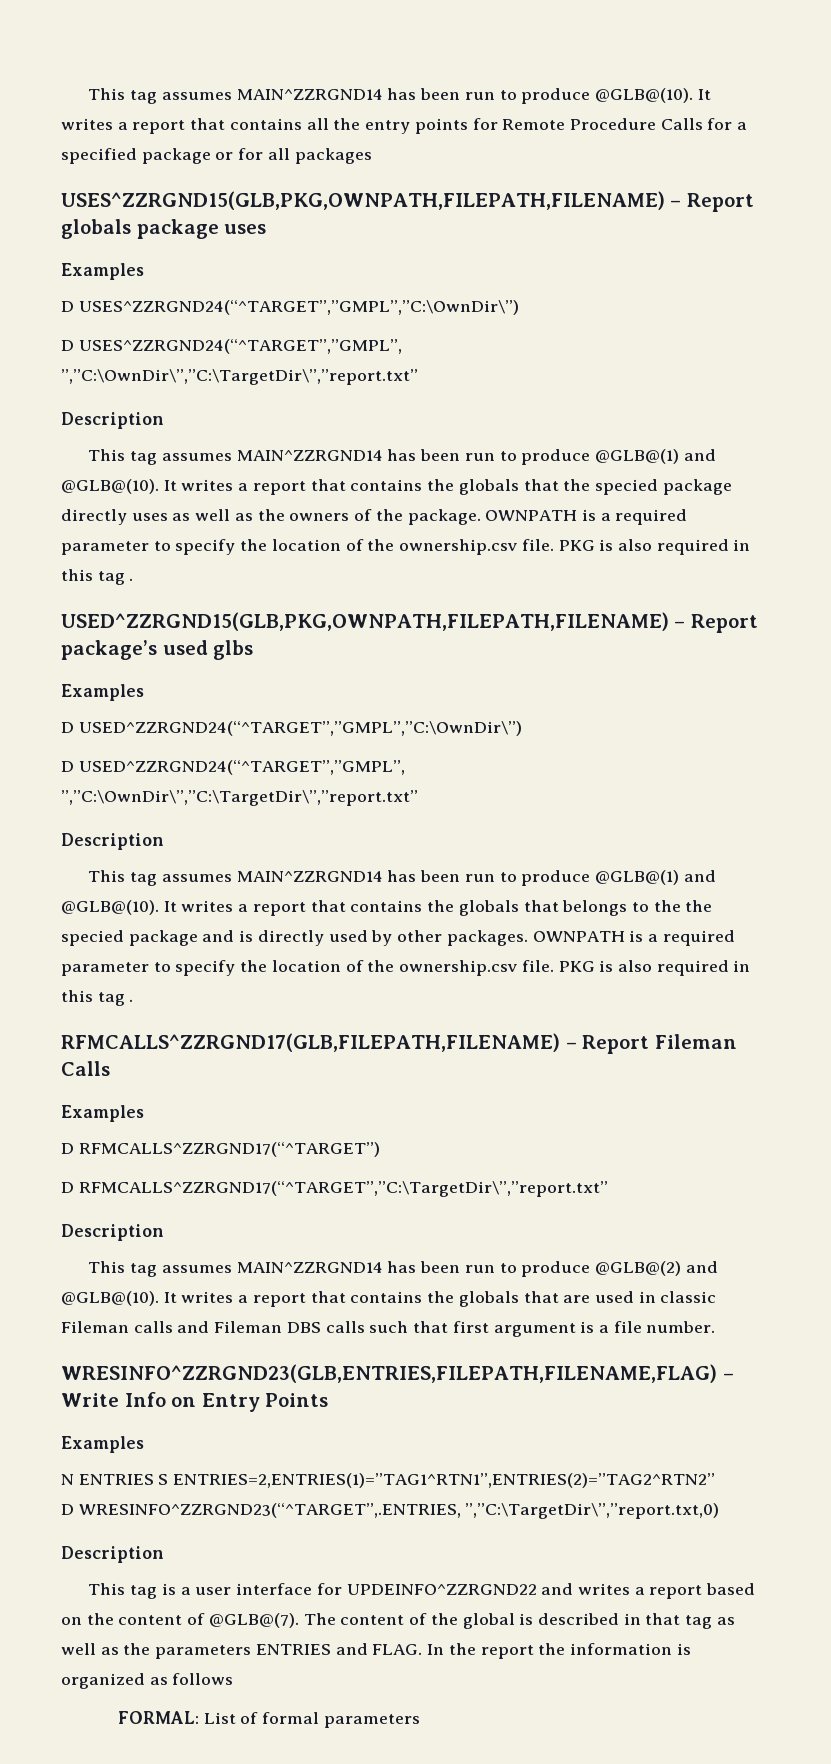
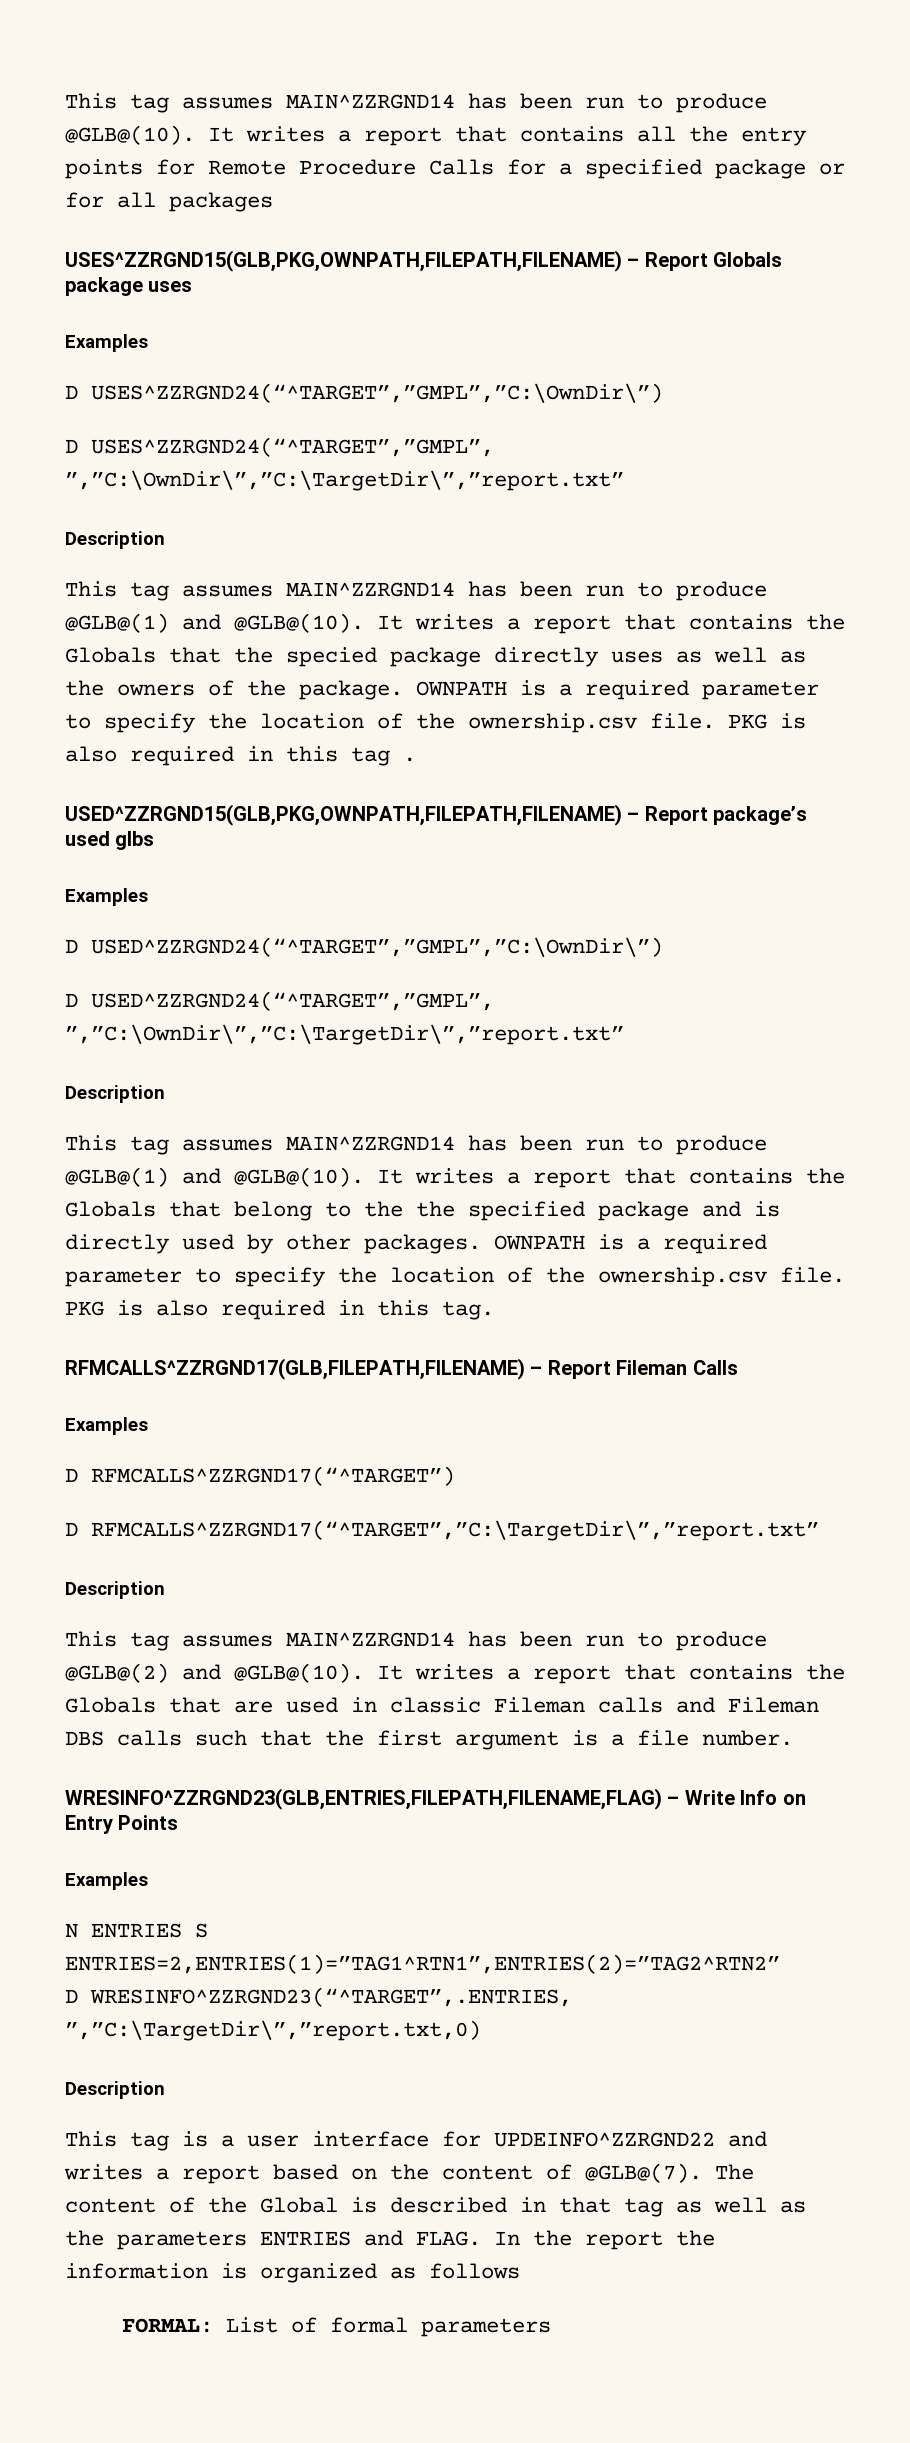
- USES^ZZRGND15(GLB,PKG,OWNPATH,FILEPATH,FILENAME) – Report globals package uses
+ USES^ZZRGND15(GLB,PKG,OWNPATH,FILEPATH,FILENAME) – Report Globals package uses
- It writes a report that contains the globals that the specied package directly uses as well as the owners of the package.
+ It writes a report that contains the Globals that the specied package directly uses as well as the owners of the package.
- It writes a report that contains the globals that belongs to the the specied package and is directly used by other packages. OWNPATH is a required parameter to specify the location of the ownership.csv file. PKG is also required in this tag .
+ It writes a report that contains the Globals that belong to the the specified package and is directly used by other packages. OWNPATH is a required parameter to specify the location of the ownership.csv file. PKG is also required in this tag.
- It writes a report that contains the globals that are used in classic Fileman calls and Fileman DBS calls such that first argument is a file number.
+ It writes a report that contains the Globals that are used in classic Fileman calls and Fileman DBS calls such that the first argument is a file number.
- The content of the global is described in that tag as well as the parameters ENTRIES and FLAG.
+ The content of the Global is described in that tag as well as the parameters ENTRIES and FLAG.

